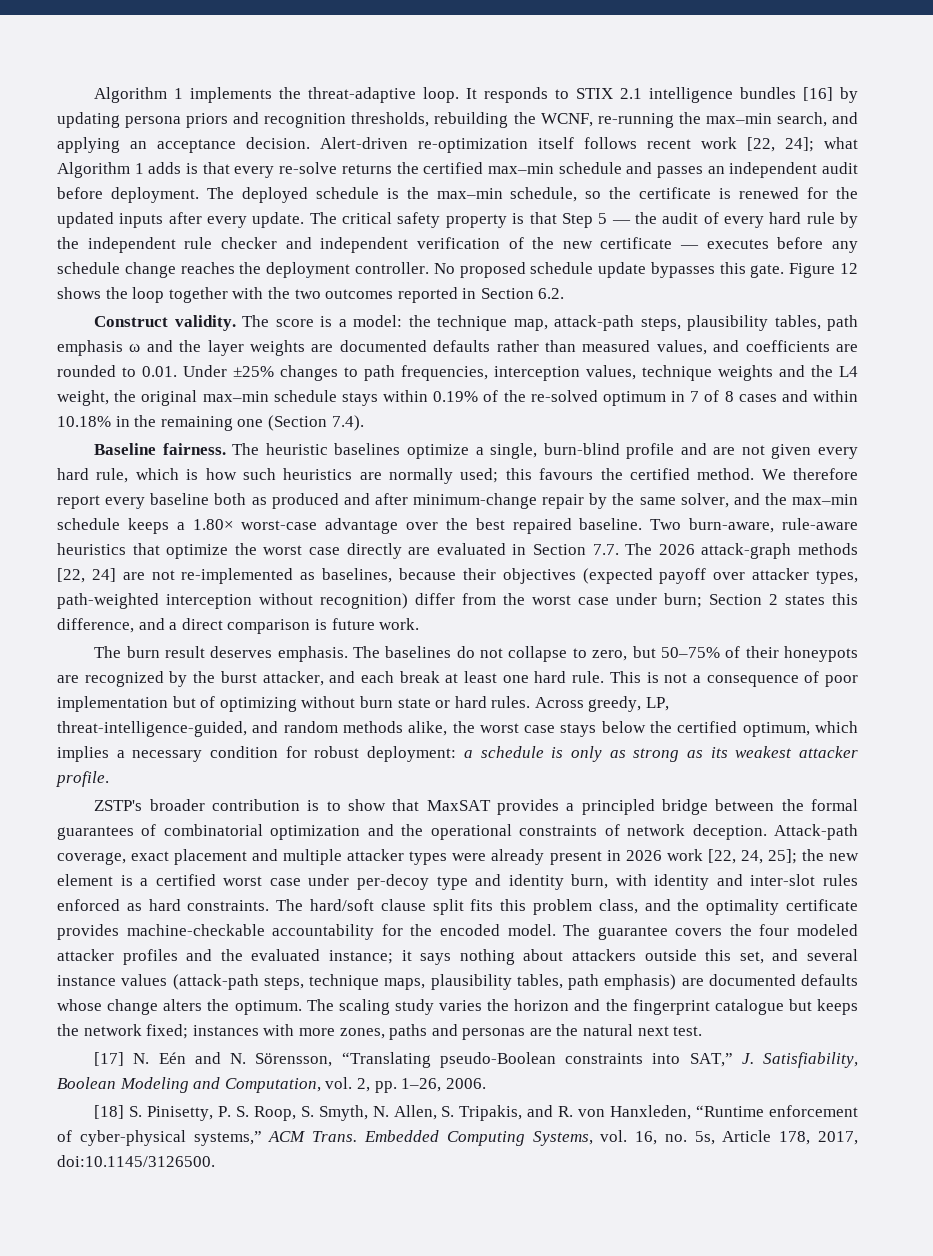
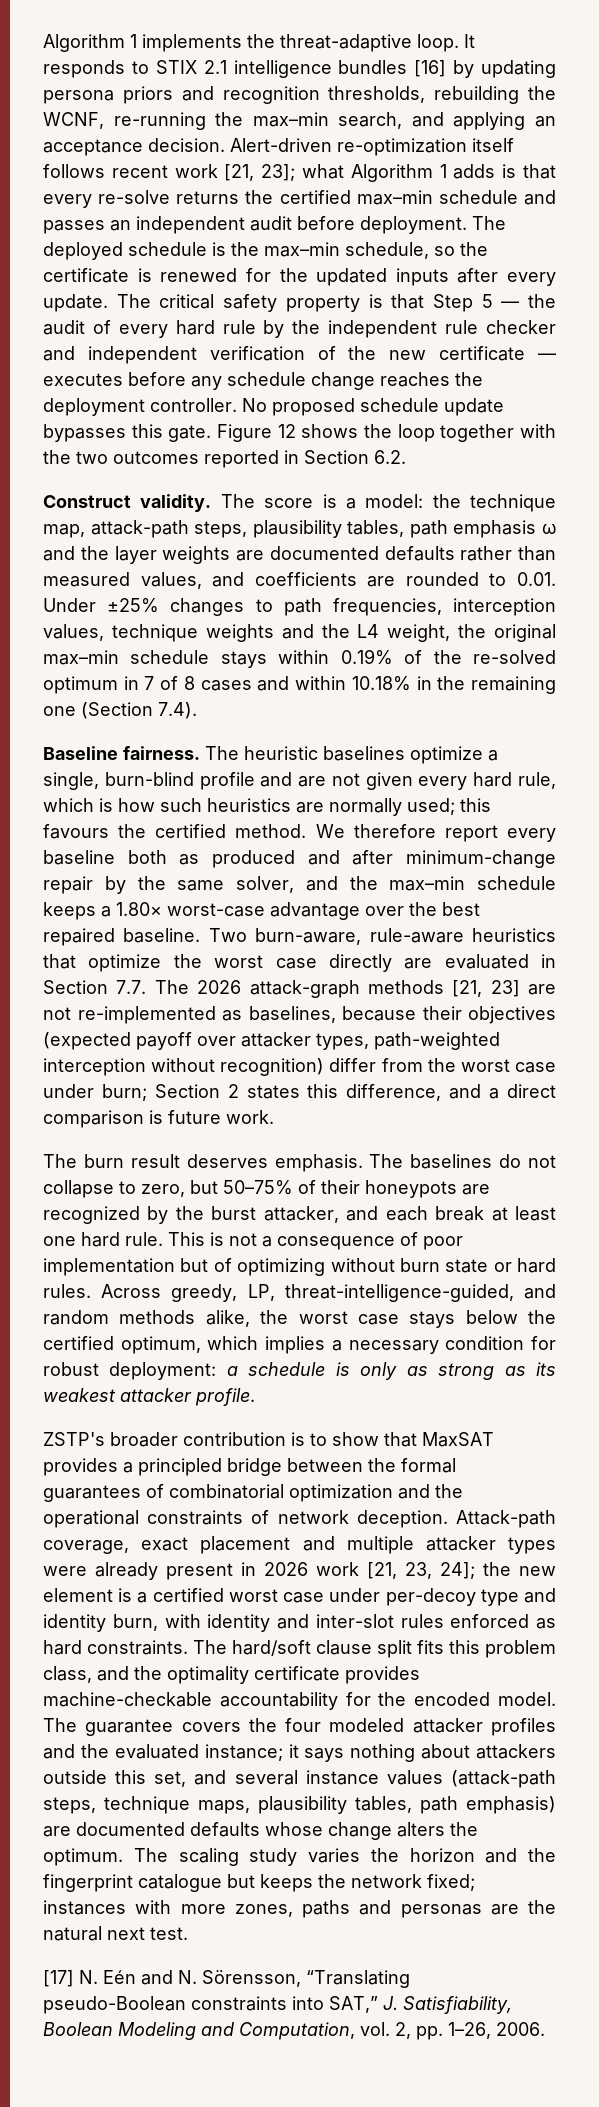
- Alert-driven re-optimization itself follows recent work [22, 24]; what Algorithm 1 adds is that every re-solve returns the certified max–min schedule and passes an independent audit before deployment.
+ Alert-driven re-optimization itself follows recent work [21, 23]; what Algorithm 1 adds is that every re-solve returns the certified max–min schedule and passes an independent audit before deployment.
- Two burn-aware, rule-aware heuristics that optimize the worst case directly are evaluated in Section 7.7. The 2026 attack-graph methods [22, 24] are not re-implemented as baselines, because their objectives (expected payoff over attacker types, path-weighted interception without recognition) differ from the worst case under burn; Section 2 states this difference, and a direct comparison is future work.
+ Two burn-aware, rule-aware heuristics that optimize the worst case directly are evaluated in Section 7.7. The 2026 attack-graph methods [21, 23] are not re-implemented as baselines, because their objectives (expected payoff over attacker types, path-weighted interception without recognition) differ from the worst case under burn; Section 2 states this difference, and a direct comparison is future work.
- Attack-path coverage, exact placement and multiple attacker types were already present in 2026 work [22, 24, 25]; the new element is a certified worst case under per-decoy type and identity burn, with identity and inter-slot rules enforced as hard constraints.
+ Attack-path coverage, exact placement and multiple attacker types were already present in 2026 work [21, 23, 24]; the new element is a certified worst case under per-decoy type and identity burn, with identity and inter-slot rules enforced as hard constraints.
- [18] S. Pinisetty, P. S. Roop, S. Smyth, N. Allen, S. Tripakis, and R. von Hanxleden, “Runtime enforcement of cyber-physical systems,” ACM Trans. Embedded Computing Systems, vol. 16, no. 5s, Article 178, 2017, doi:10.1145/3126500.

